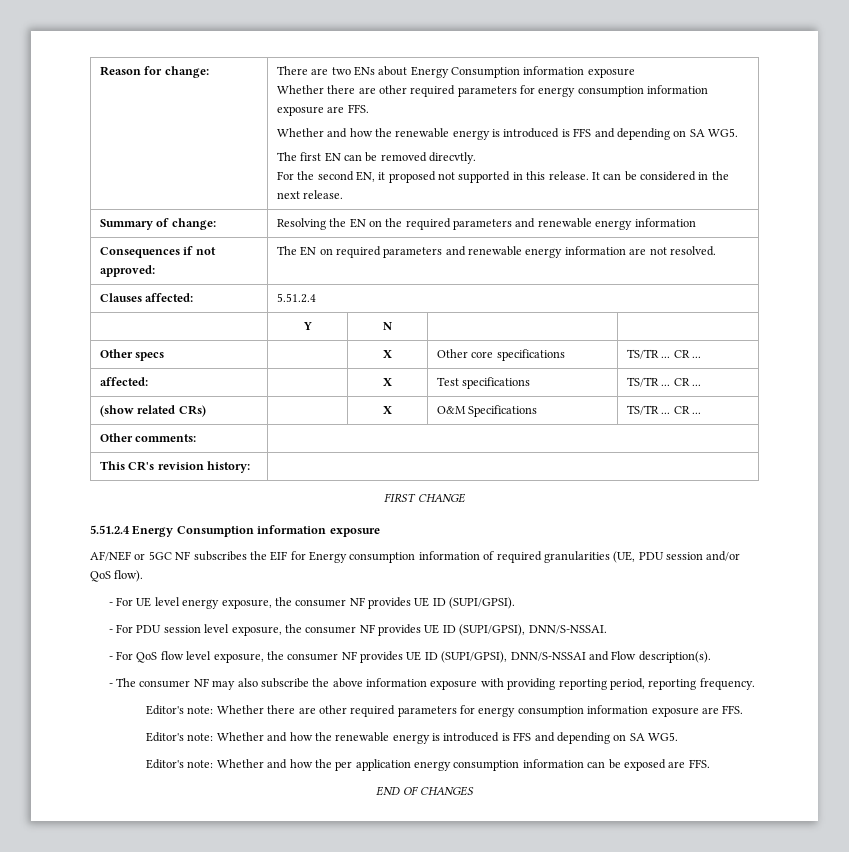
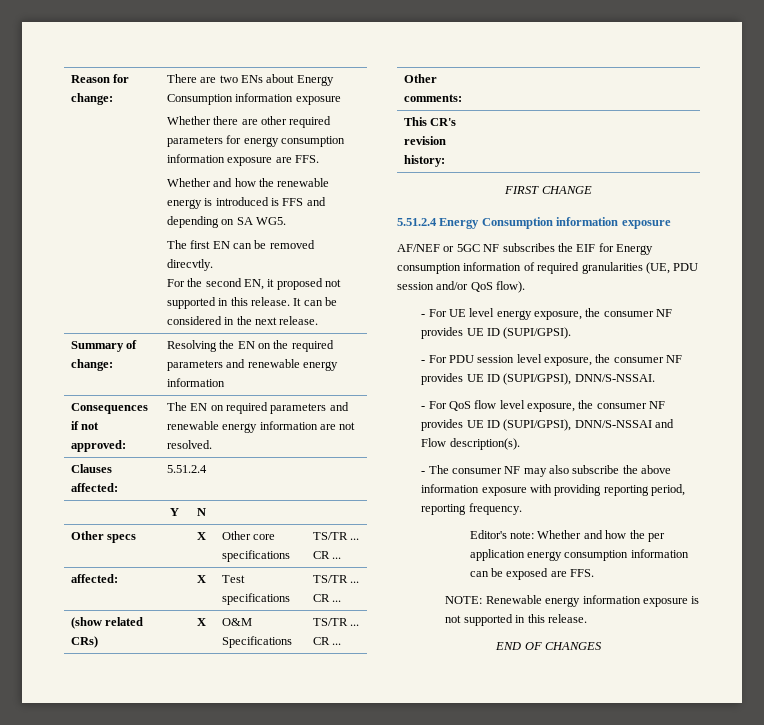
- Editor's note: Whether there are other required parameters for energy consumption information exposure are FFS.
- Editor's note: Whether and how the renewable energy is introduced is FFS and depending on SA WG5.
+ NOTE: Renewable energy information exposure is not supported in this release.

